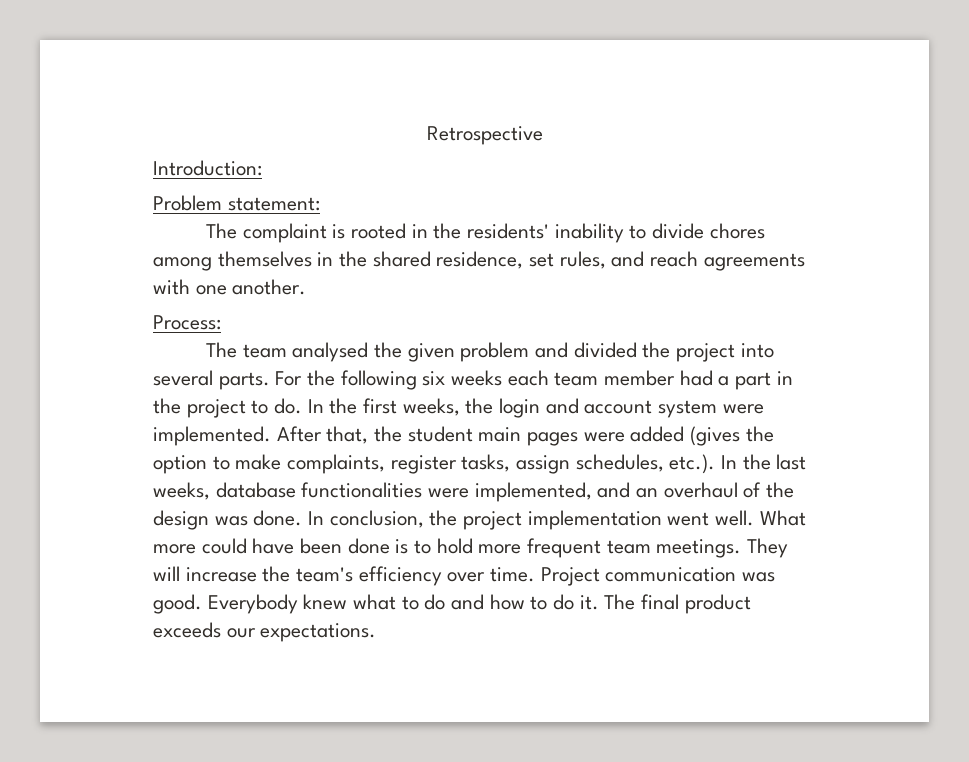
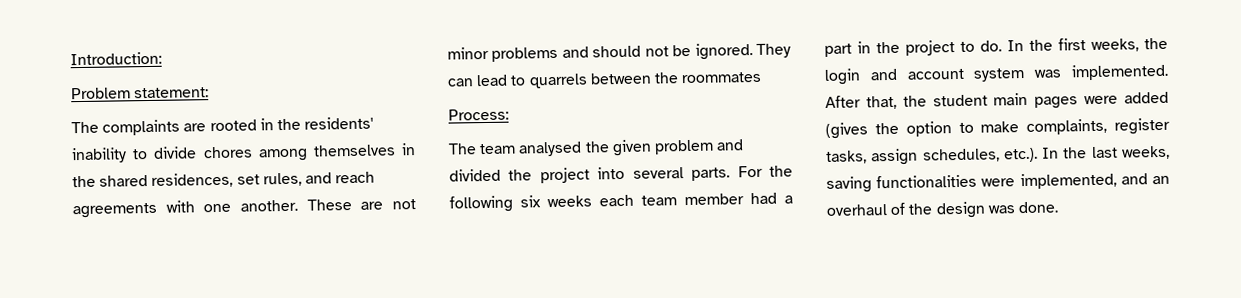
- Retrospective
- The complaint is rooted in the residents' inability to divide chores among themselves in the shared residence, set rules, and reach agreements with one another.
+ The complaints are rooted in the residents' inability to divide chores among themselves in the shared residences, set rules, and reach agreements with one another. These are not minor problems and should not be ignored. They can lead to quarrels between the roommates
- In the first weeks, the login and account system were implemented.
+ In the first weeks, the login and account system was implemented.
- After that, the student main pages were added (gives the option to make complaints, register tasks, assign schedules, etc.). In the last weeks, database functionalities were implemented, and an overhaul of the design was done. In conclusion, the project implementation went well. What more could have been done is to hold more frequent team meetings. They will increase the team's efficiency over time. Project communication was good. Everybody knew what to do and how to do it. The final product exceeds our expectations.
+ After that, the student main pages were added (gives the option to make complaints, register tasks, assign schedules, etc.). In the last weeks, saving functionalities were implemented, and an overhaul of the design was done.

